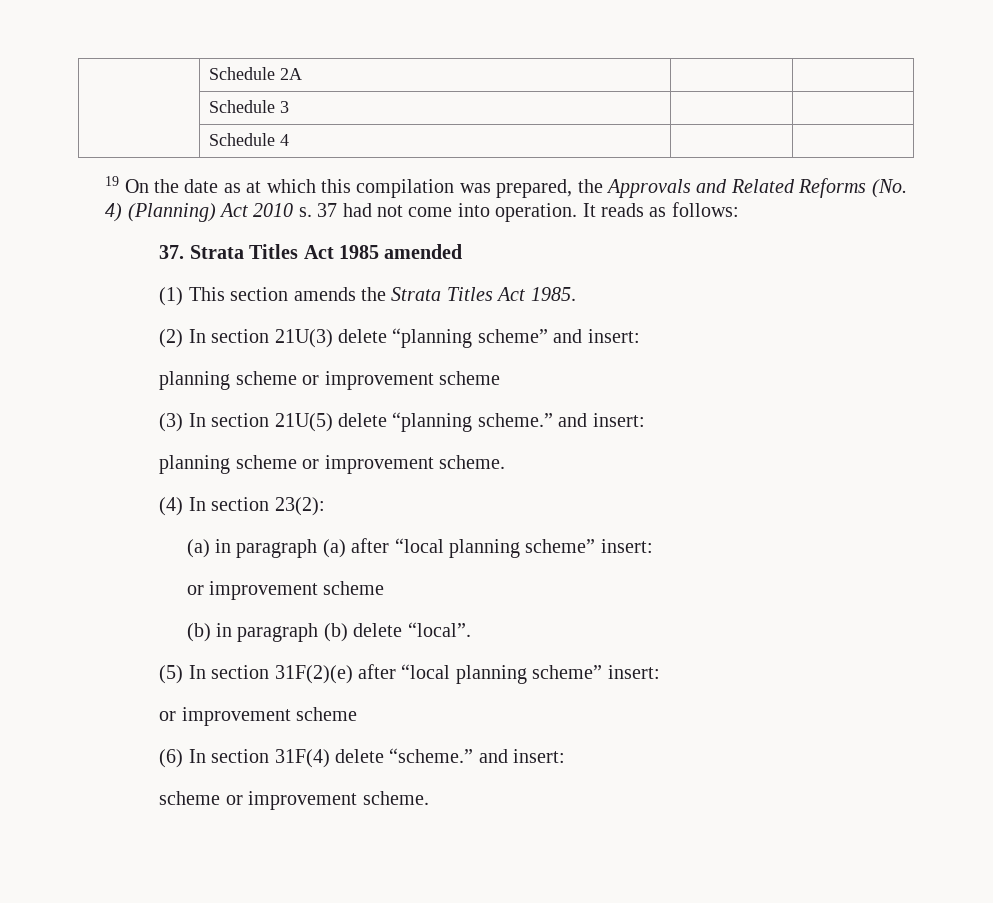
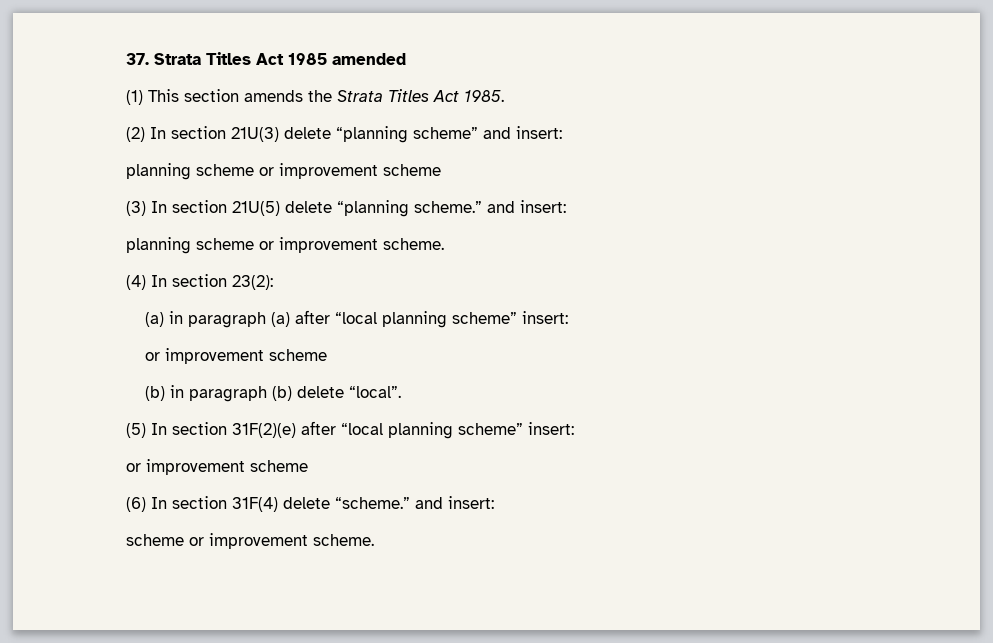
- | Schedule 2A | |
- | Schedule 3 | |
- | Schedule 4 | |
- 19 On the date as at which this compilation was prepared, the Approvals and Related Reforms (No. 4) (Planning) Act 2010 s. 37 had not come into operation. It reads as follows:

